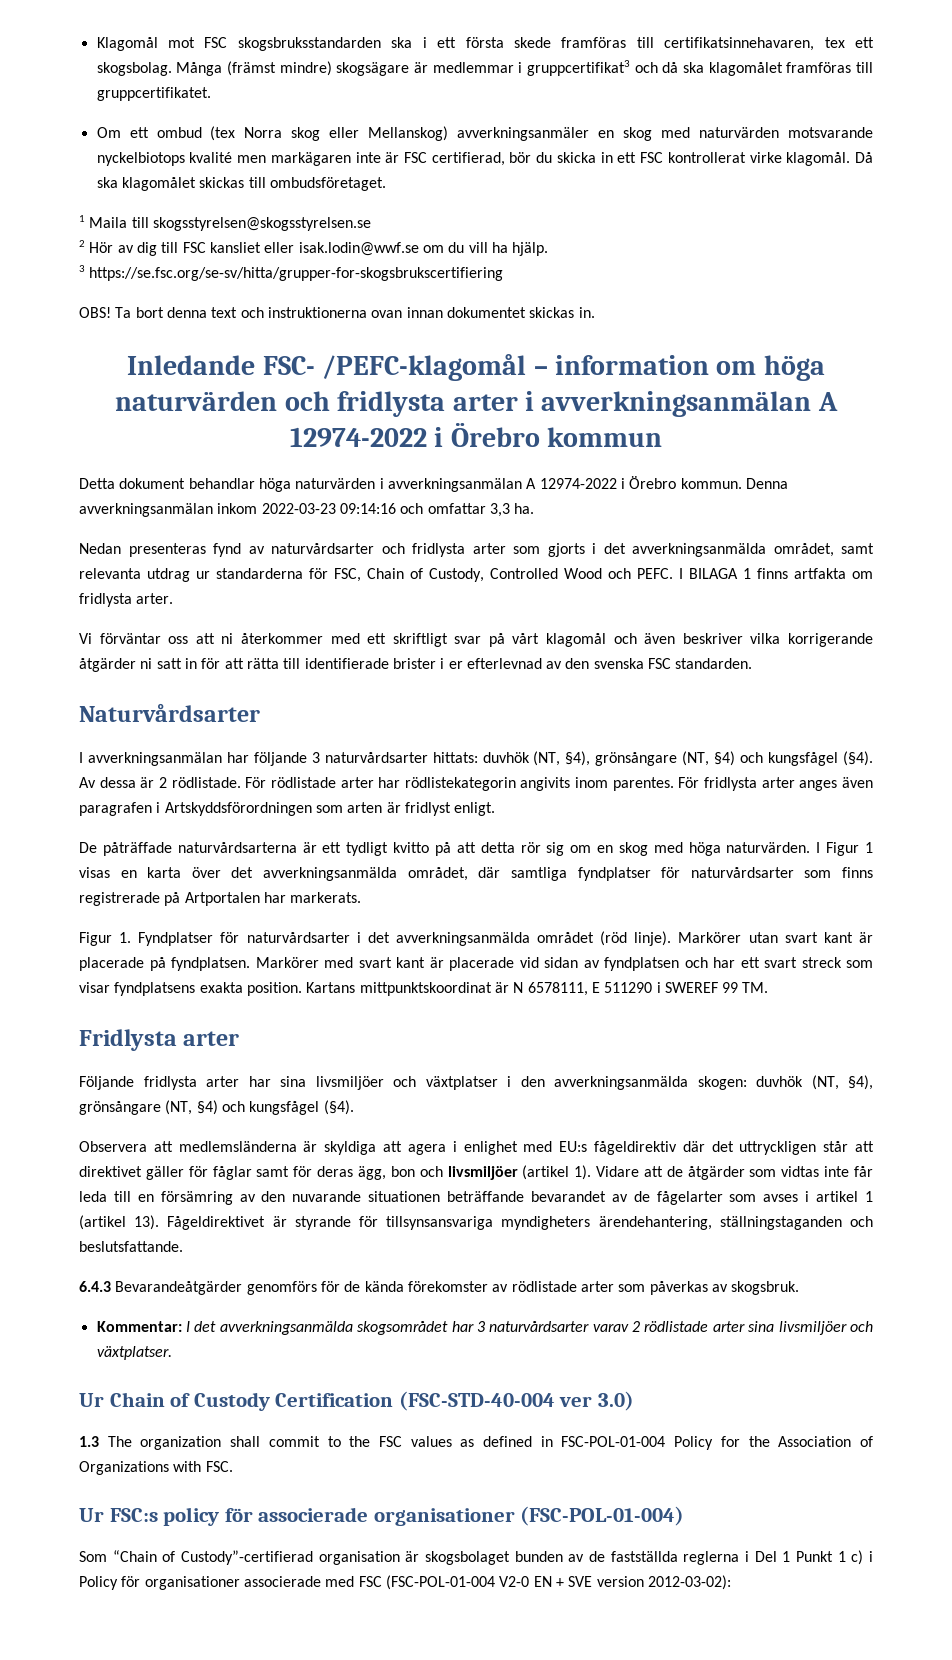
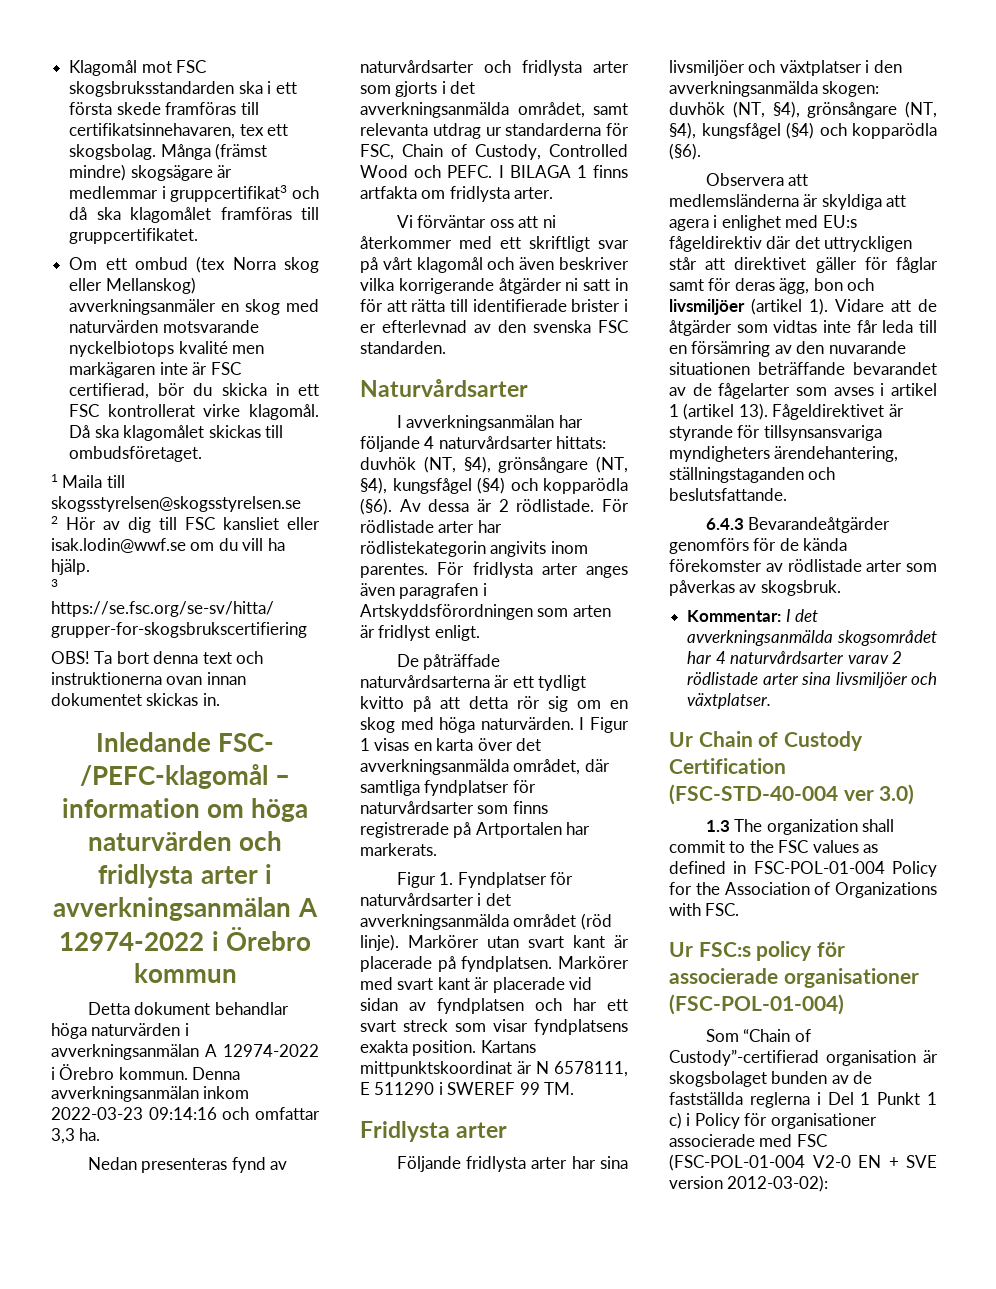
- I avverkningsanmälan har följande 3 naturvårdsarter hittats: duvhök (NT, §4), grönsångare (NT, §4) och kungsfågel (§4).
+ I avverkningsanmälan har följande 4 naturvårdsarter hittats: duvhök (NT, §4), grönsångare (NT, §4), kungsfågel (§4) och kopparödla (§6).
- Följande fridlysta arter har sina livsmiljöer och växtplatser i den avverkningsanmälda skogen: duvhök (NT, §4), grönsångare (NT, §4) och kungsfågel (§4).
+ Följande fridlysta arter har sina livsmiljöer och växtplatser i den avverkningsanmälda skogen: duvhök (NT, §4), grönsångare (NT, §4), kungsfågel (§4) och kopparödla (§6).
- Kommentar: I det avverkningsanmälda skogsområdet har 3 naturvårdsarter varav 2 rödlistade arter sina livsmiljöer och växtplatser.
+ Kommentar: I det avverkningsanmälda skogsområdet har 4 naturvårdsarter varav 2 rödlistade arter sina livsmiljöer och växtplatser.

